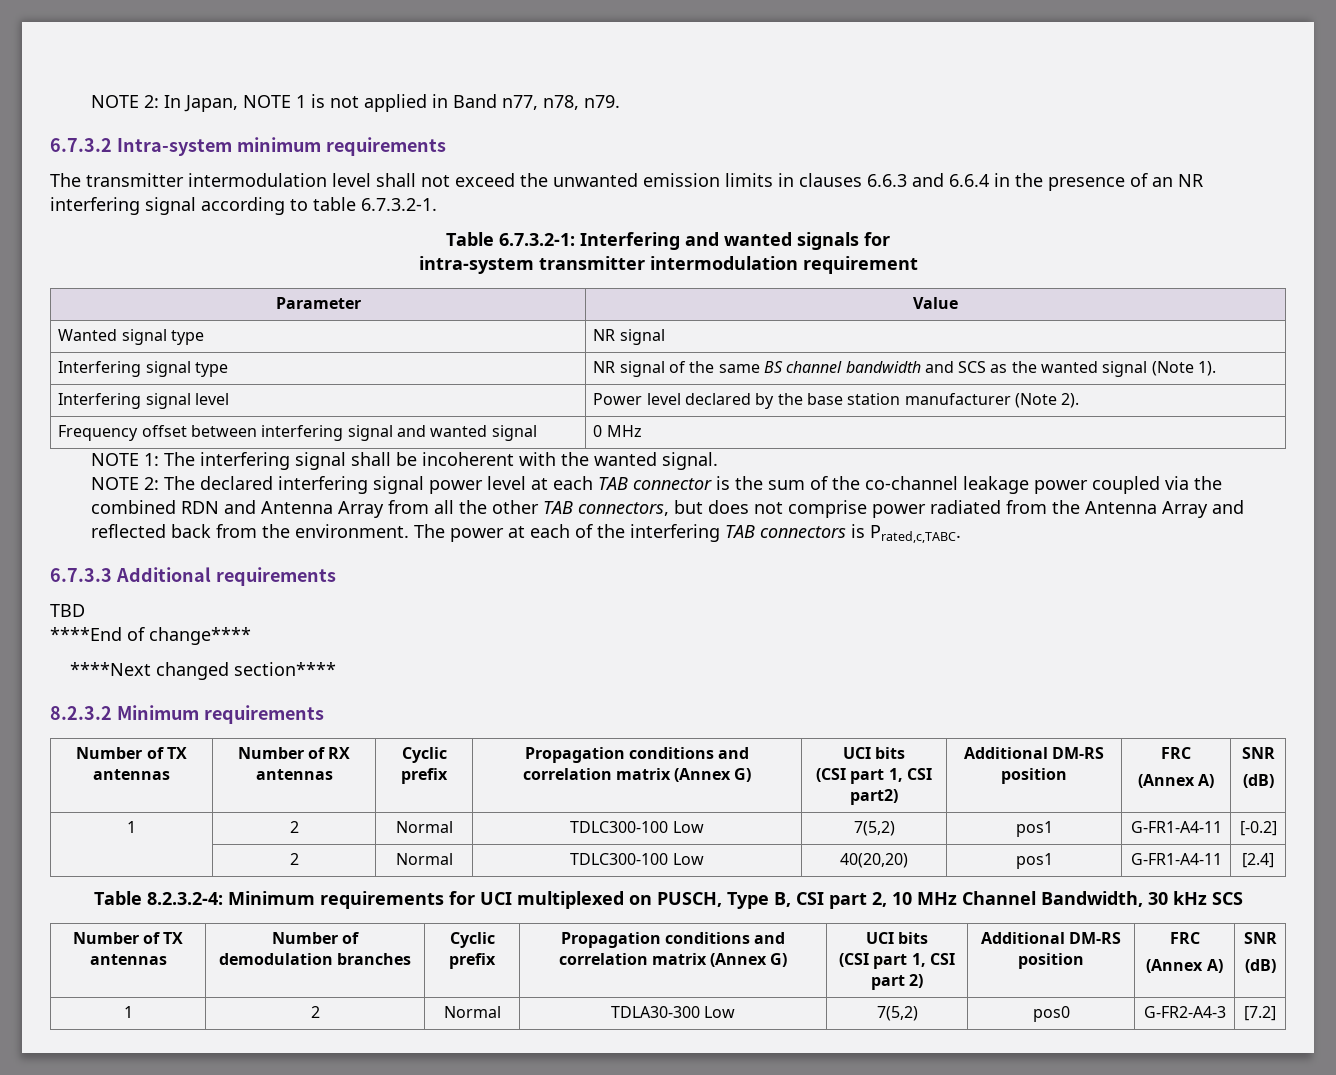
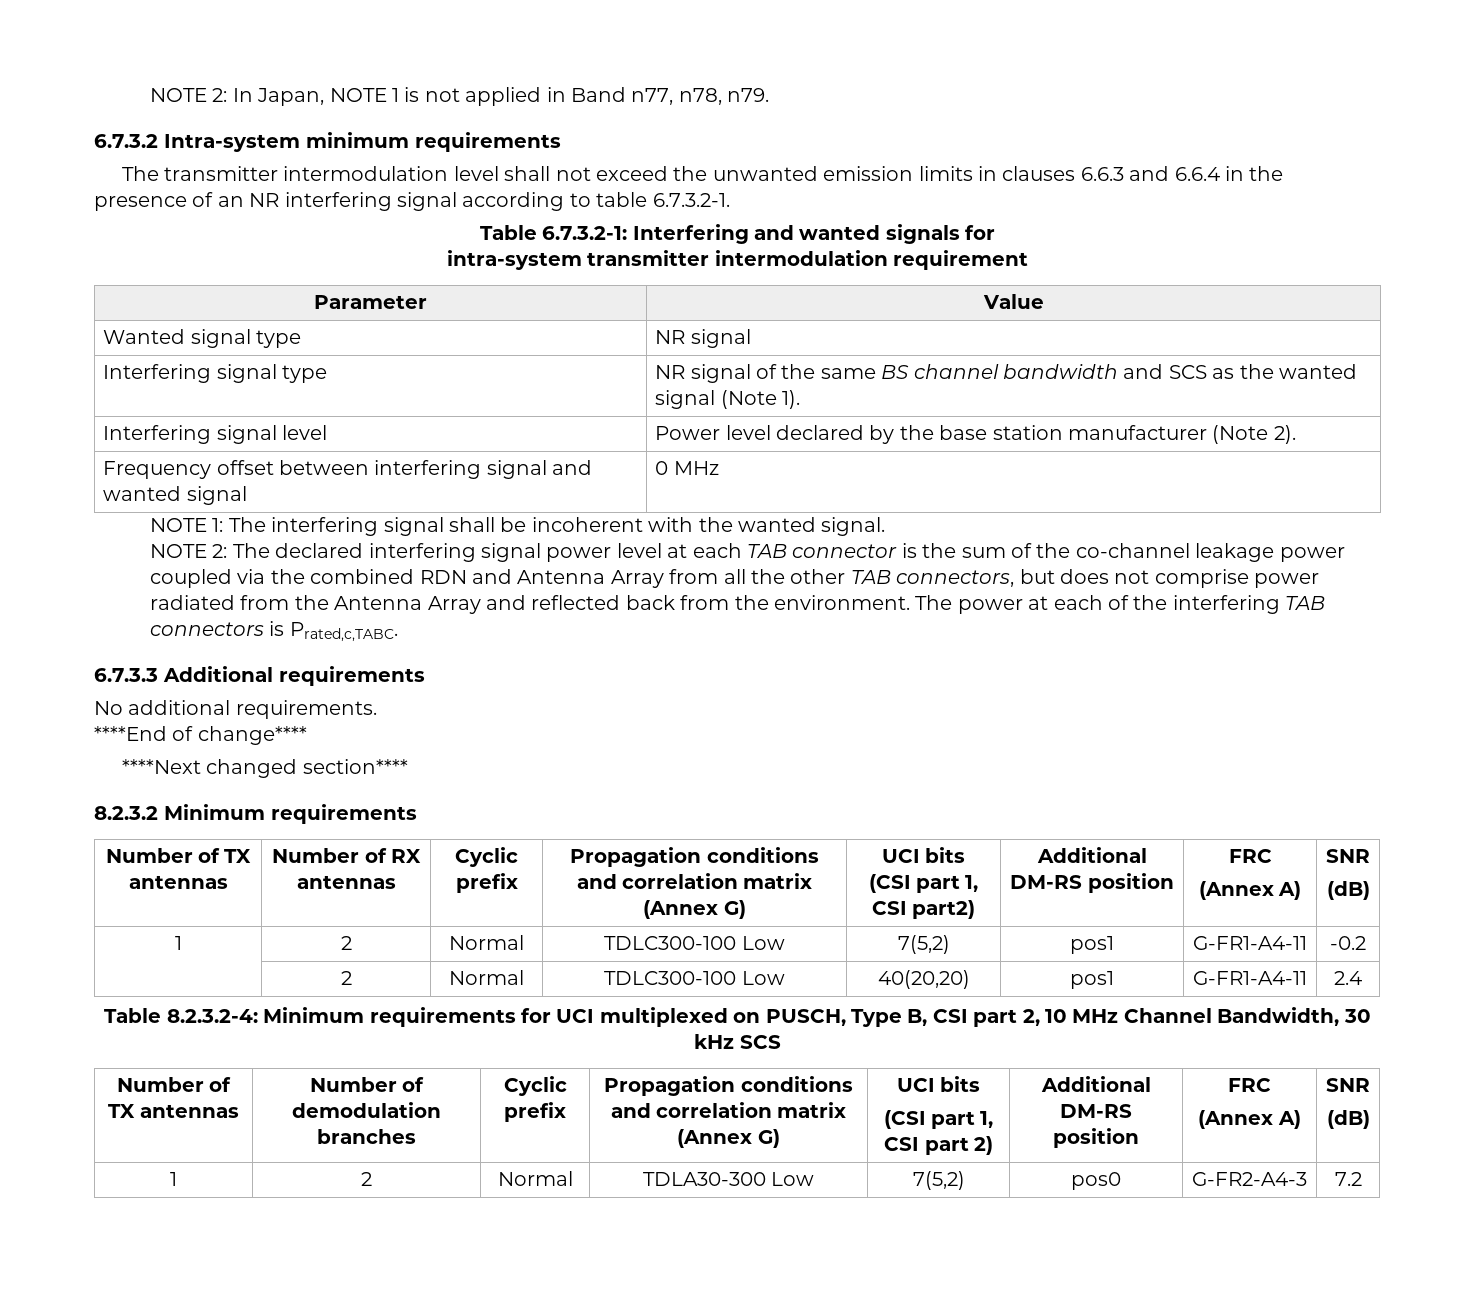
- TBD
+ No additional requirements.
- 1 | 2 | Normal | TDLC300-100 Low | 7(5,2) | pos1 | G-FR1-A4-11 | [-0.2]
+ 1 | 2 | Normal | TDLC300-100 Low | 7(5,2) | pos1 | G-FR1-A4-11 | -0.2
- | 2 | Normal | TDLC300-100 Low | 40(20,20) | pos1 | G-FR1-A4-11 | [2.4]
+ | 2 | Normal | TDLC300-100 Low | 40(20,20) | pos1 | G-FR1-A4-11 | 2.4
- 1 | 2 | Normal | TDLA30-300 Low | 7(5,2) | pos0 | G-FR2-A4-3 | [7.2]
+ 1 | 2 | Normal | TDLA30-300 Low | 7(5,2) | pos0 | G-FR2-A4-3 | 7.2

